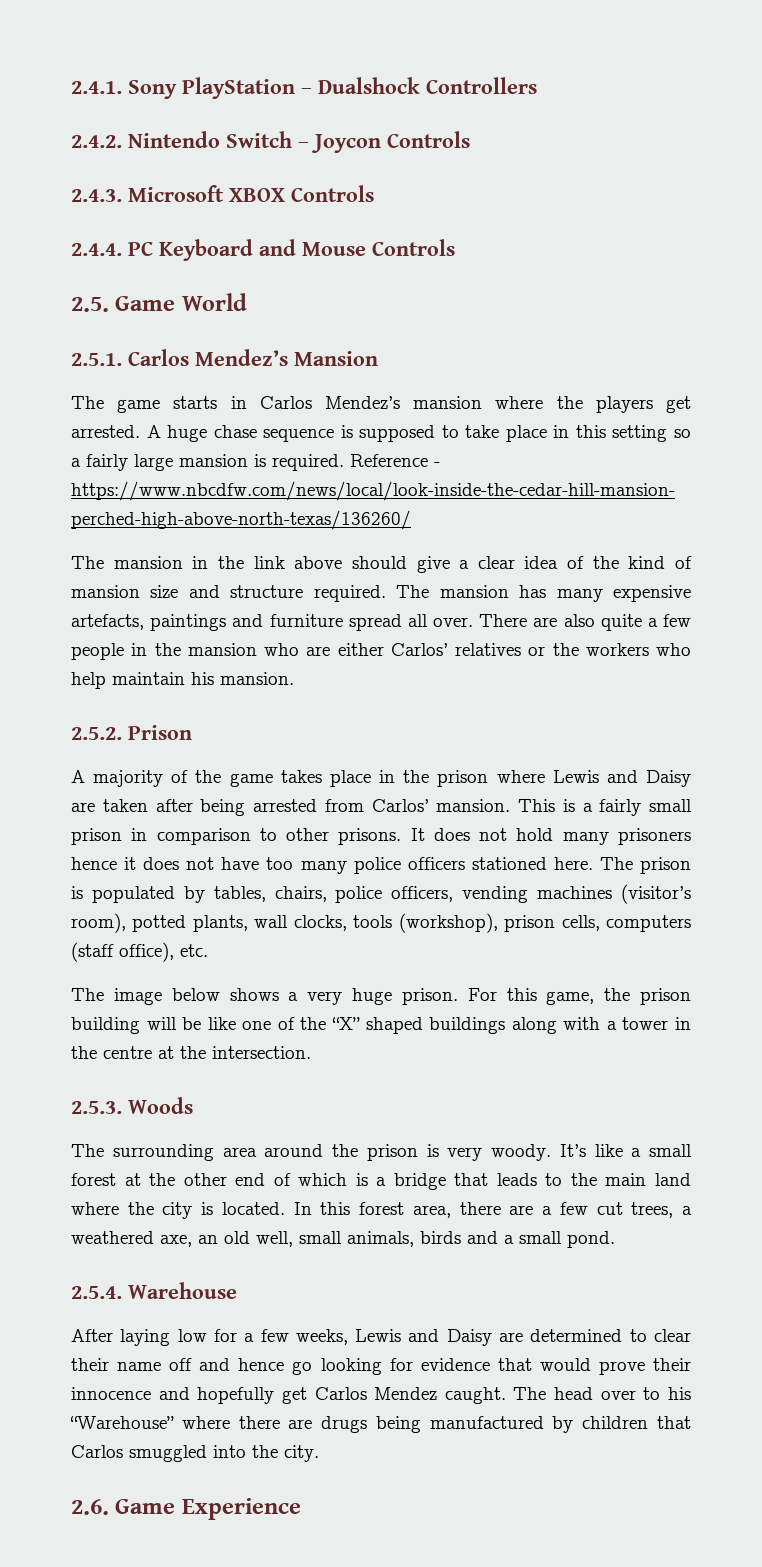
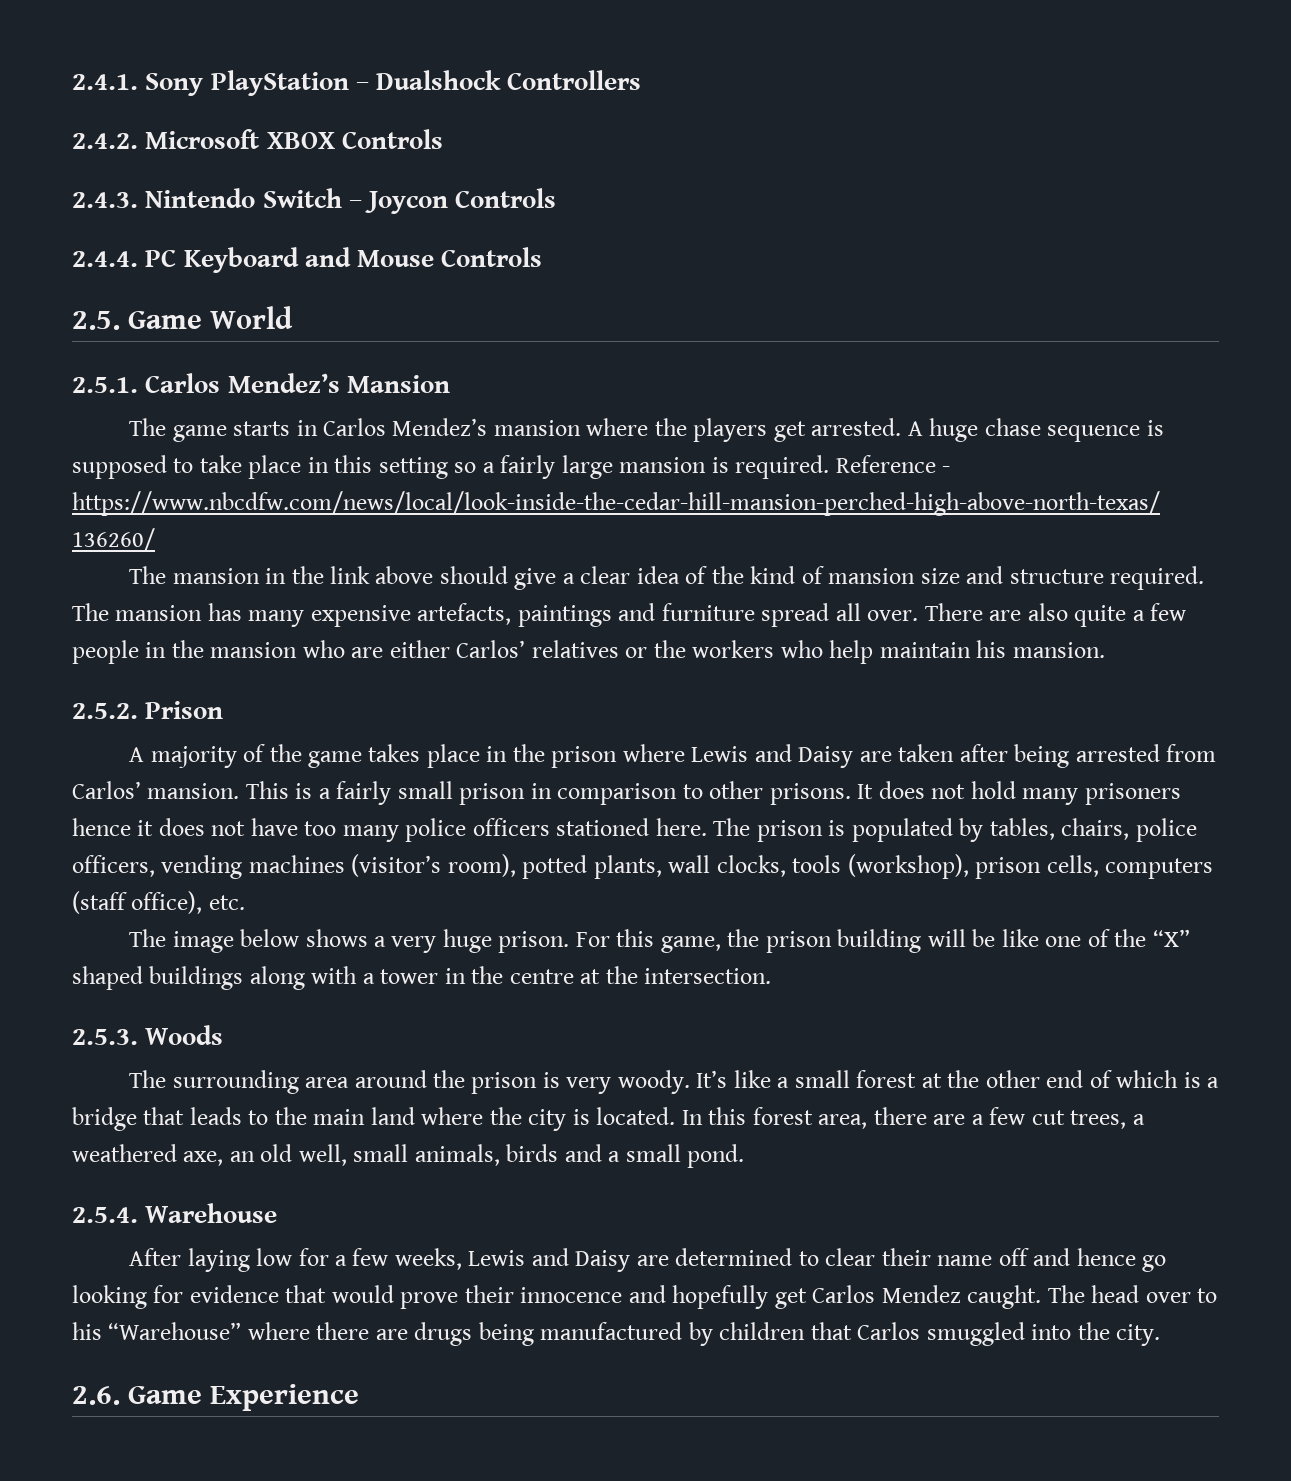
- 2.4.2. Nintendo Switch – Joycon Controls
+ 2.4.2. Microsoft XBOX Controls
+ 2.4.3. Nintendo Switch – Joycon Controls
- 2.4.3. Microsoft XBOX Controls

